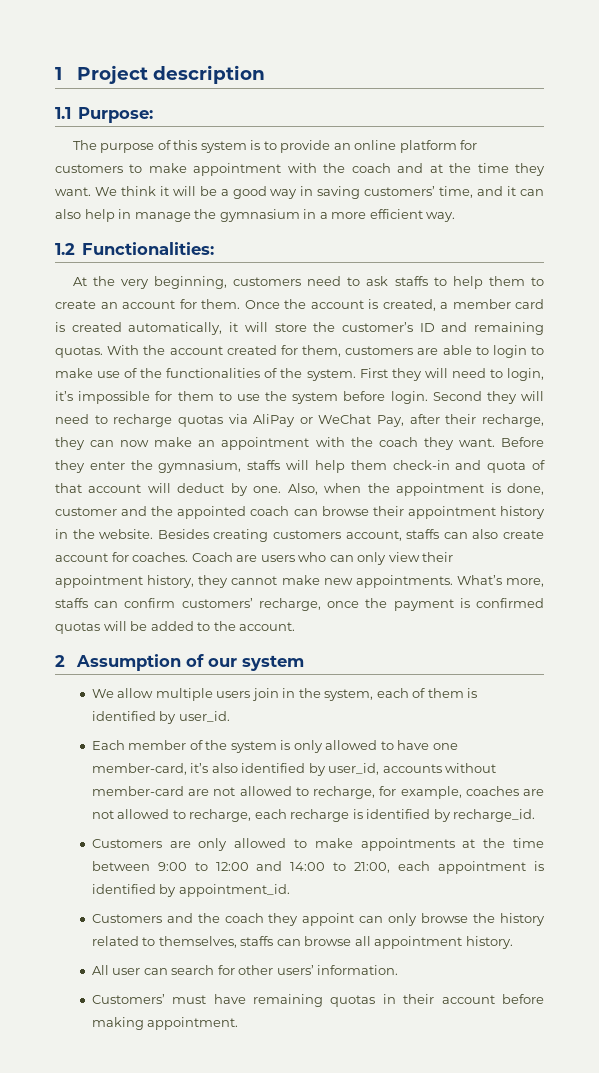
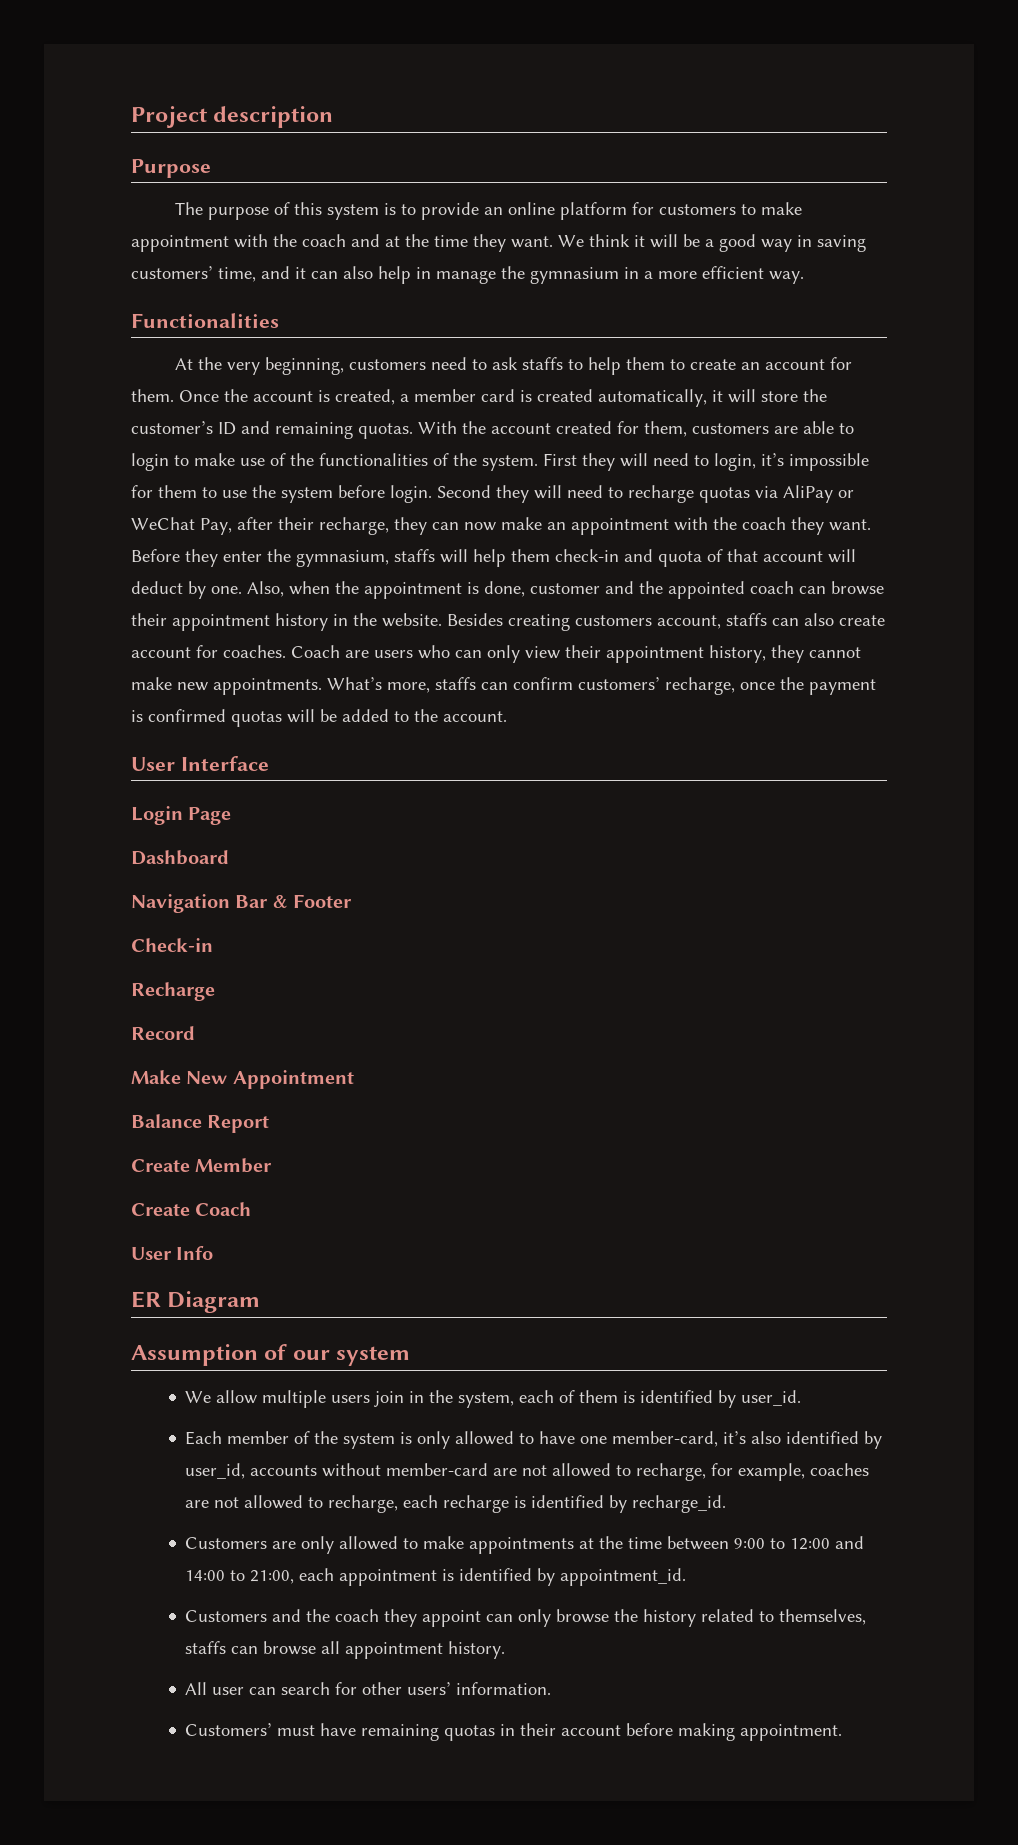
- 1 Project description
+ Project description
- 1.1 Purpose:
+ Purpose
- 1.2 Functionalities:
+ Functionalities
- 2 Assumption of our system
+ User Interface
+ Login Page
+ Dashboard
+ Navigation Bar & Footer
+ Check-in
+ Recharge
+ Record
+ Make New Appointment
+ Balance Report
+ Create Member
+ Create Coach
+ User Info
+ ER Diagram
+ Assumption of our system

